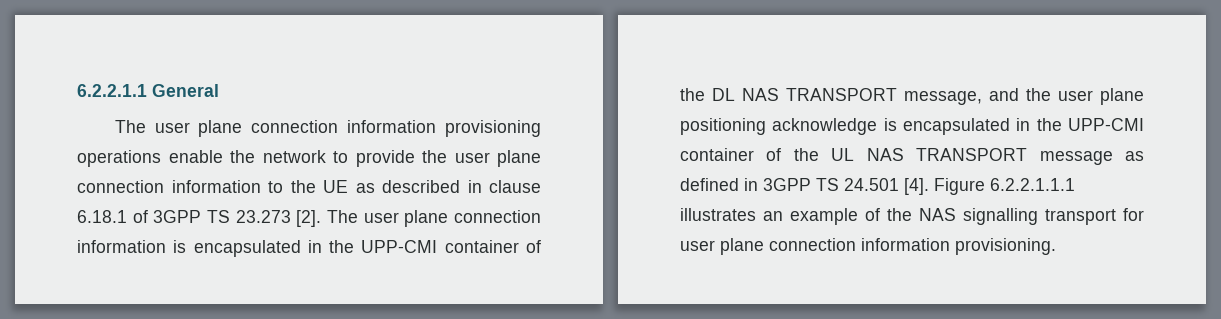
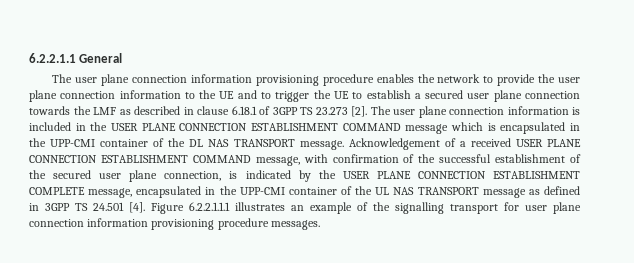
- The user plane connection information provisioning operations enable the network to provide the user plane connection information to the UE as described in clause 6.18.1 of 3GPP TS 23.273 [2].
+ The user plane connection information provisioning procedure enables the network to provide the user plane connection information to the UE and to trigger the UE to establish a secured user plane connection towards the LMF as described in clause 6.18.1 of 3GPP TS 23.273 [2].
- The user plane connection information is encapsulated in the UPP-CMI container of the DL NAS TRANSPORT message, and the user plane positioning acknowledge is encapsulated in the UPP-CMI container of the UL NAS TRANSPORT message as defined in 3GPP TS 24.501 [4].
+ The user plane connection information is included in the USER PLANE CONNECTION ESTABLISHMENT COMMAND message which is encapsulated in the UPP-CMI container of the DL NAS TRANSPORT message. Acknowledgement of a received USER PLANE CONNECTION ESTABLISHMENT COMMAND message, with confirmation of the successful establishment of the secured user plane connection, is indicated by the USER PLANE CONNECTION ESTABLISHMENT COMPLETE message, encapsulated in the UPP-CMI container of the UL NAS TRANSPORT message as defined in 3GPP TS 24.501 [4].
- Figure 6.2.2.1.1.1 illustrates an example of the NAS signalling transport for user plane connection information provisioning.
+ Figure 6.2.2.1.1.1 illustrates an example of the signalling transport for user plane connection information provisioning procedure messages.

